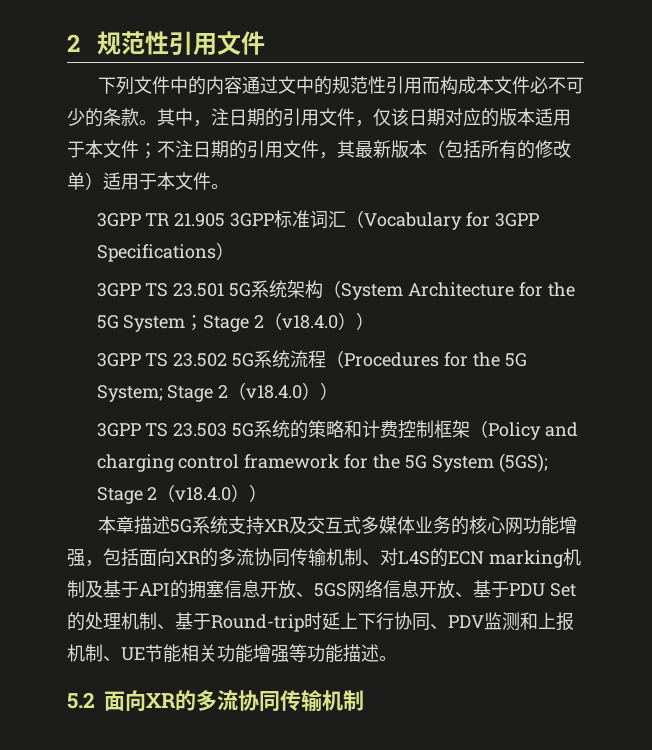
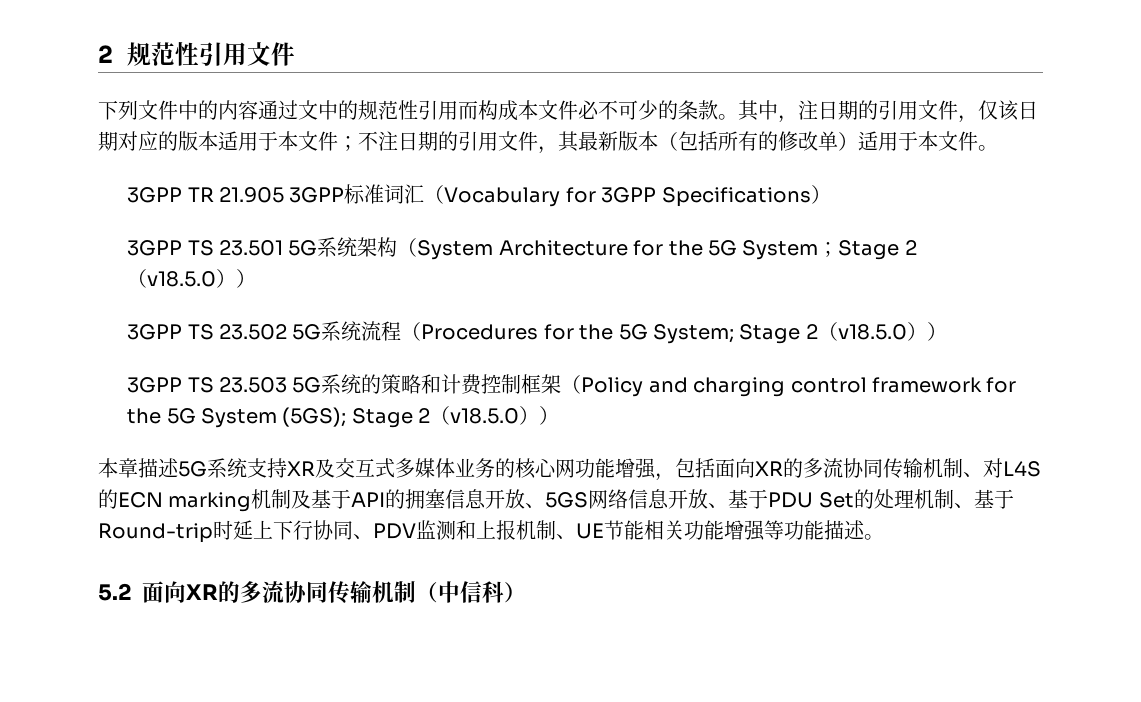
- 3GPP TS 23.501 5G系统架构（System Architecture for the 5G System；Stage 2（v18.4.0））
+ 3GPP TS 23.501 5G系统架构（System Architecture for the 5G System；Stage 2（v18.5.0））
- 3GPP TS 23.502 5G系统流程（Procedures for the 5G System; Stage 2（v18.4.0））
+ 3GPP TS 23.502 5G系统流程（Procedures for the 5G System; Stage 2（v18.5.0））
- 3GPP TS 23.503 5G系统的策略和计费控制框架（Policy and charging control framework for the 5G System (5GS); Stage 2（v18.4.0））
+ 3GPP TS 23.503 5G系统的策略和计费控制框架（Policy and charging control framework for the 5G System (5GS); Stage 2（v18.5.0））
- 5.2面向XR的多流协同传输机制
+ 5.2面向XR的多流协同传输机制（中信科）

